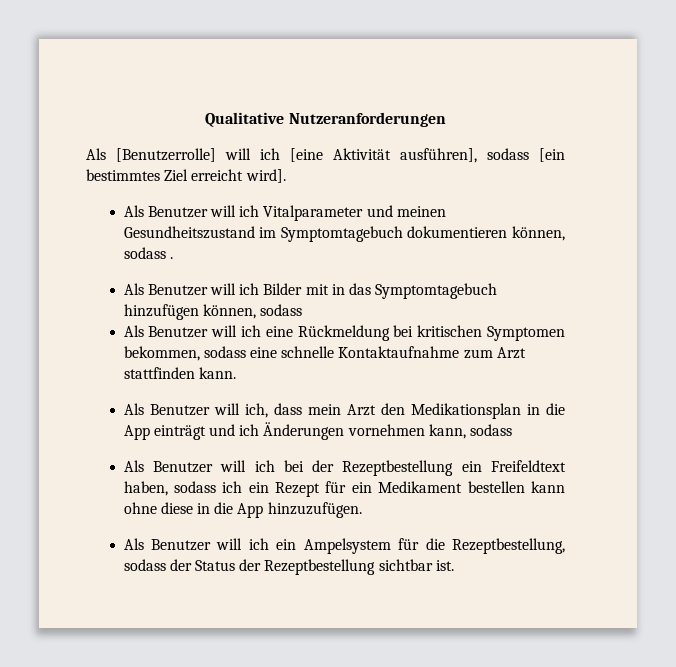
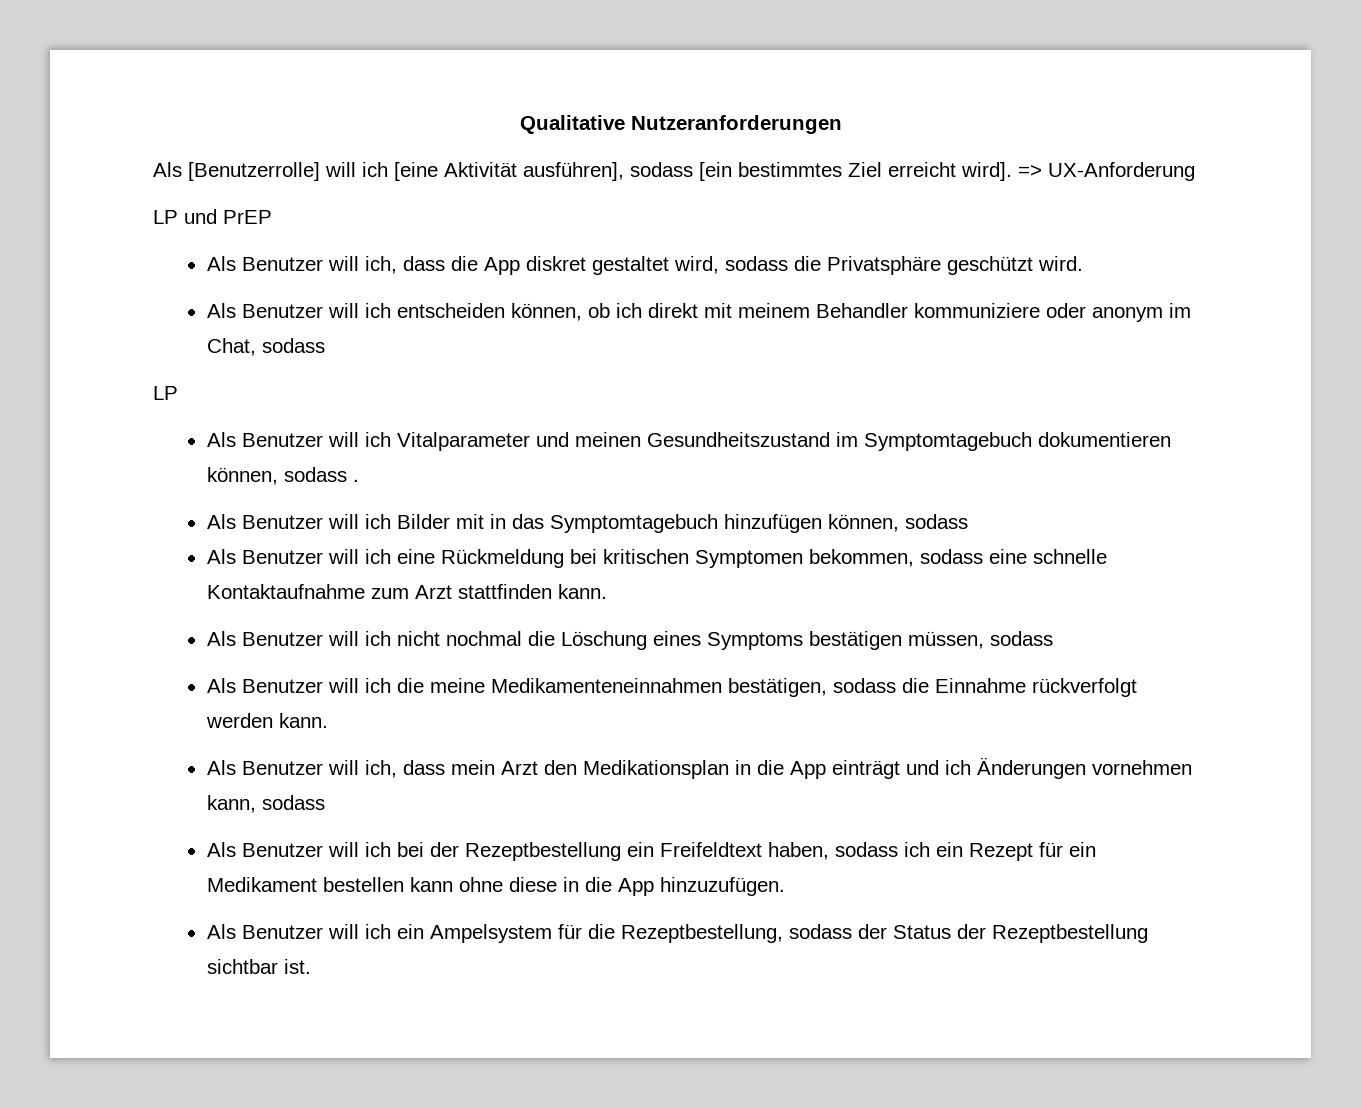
+ => UX-Anforderung
+ LP und PrEP
+ Als Benutzer will ich, dass die App diskret gestaltet wird, sodass die Privatsphäre geschützt wird.
+ Als Benutzer will ich entscheiden können, ob ich direkt mit meinem Behandler kommuniziere oder anonym im Chat, sodass
+ LP
+ Als Benutzer will ich nicht nochmal die Löschung eines Symptoms bestätigen müssen, sodass
+ Als Benutzer will ich die meine Medikamenteneinnahmen bestätigen, sodass die Einnahme rückverfolgt werden kann.

